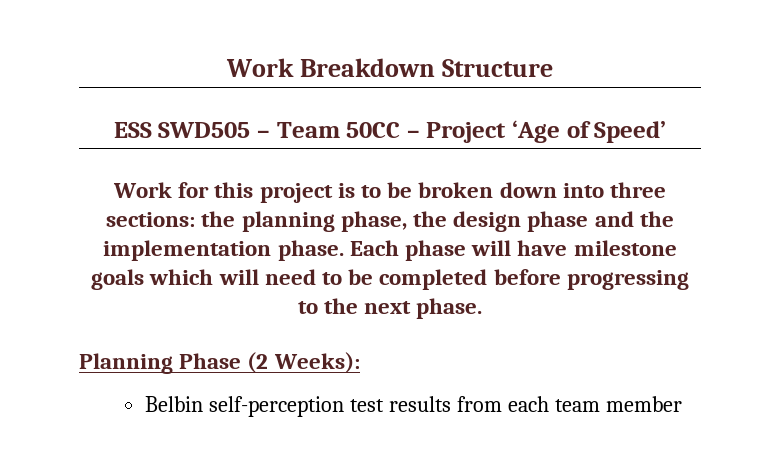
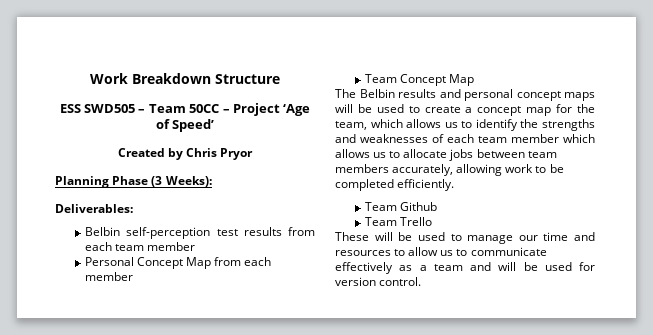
- Work for this project is to be broken down into three sections: the planning phase, the design phase and the implementation phase. Each phase will have milestone goals which will need to be completed before progressing to the next phase.
+ Created by Chris Pryor
- Planning Phase (2 Weeks):
+ Planning Phase (3 Weeks):
+ Deliverables:
+ Personal Concept Map from each member
+ Team Concept Map
+ The Belbin results and personal concept maps will be used to create a concept map for the team, which allows us to identify the strengths and weaknesses of each team member which allows us to allocate jobs between team members accurately, allowing work to be completed efficiently.
+ Team Github
+ Team Trello
+ These will be used to manage our time and resources to allow us to communicate effectively as a team and will be used for version control.

